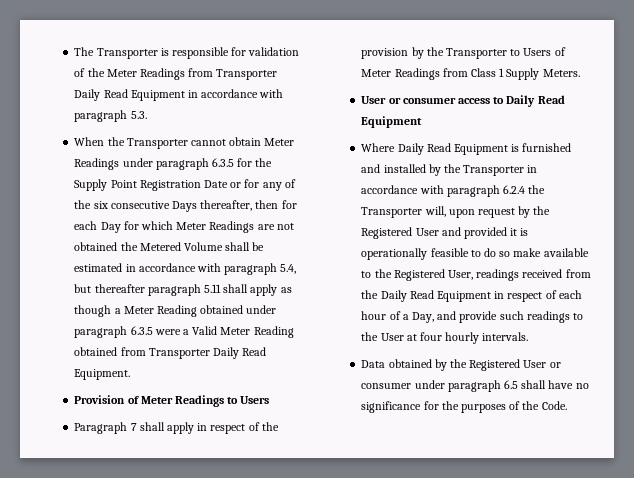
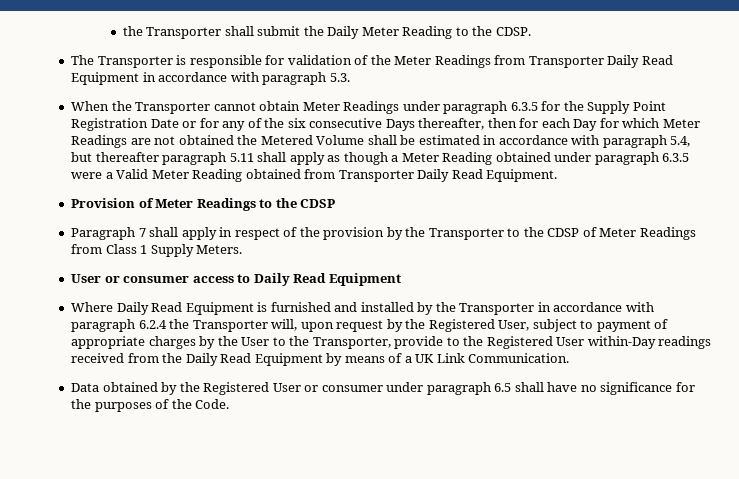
+ the Transporter shall submit the Daily Meter Reading to the CDSP.
- Provision of Meter Readings to Users
+ Provision of Meter Readings to the CDSP
- Paragraph 7 shall apply in respect of the provision by the Transporter to Users of Meter Readings from Class 1 Supply Meters.
+ Paragraph 7 shall apply in respect of the provision by the Transporter to the CDSP of Meter Readings from Class 1 Supply Meters.
- Where Daily Read Equipment is furnished and installed by the Transporter in accordance with paragraph 6.2.4 the Transporter will, upon request by the Registered User and provided it is operationally feasible to do so make available to the Registered User, readings received from the Daily Read Equipment in respect of each hour of a Day, and provide such readings to the User at four hourly intervals.
+ Where Daily Read Equipment is furnished and installed by the Transporter in accordance with paragraph 6.2.4 the Transporter will, upon request by the Registered User, subject to payment of appropriate charges by the User to the Transporter, provide to the Registered User within-Day readings received from the Daily Read Equipment by means of a UK Link Communication.

